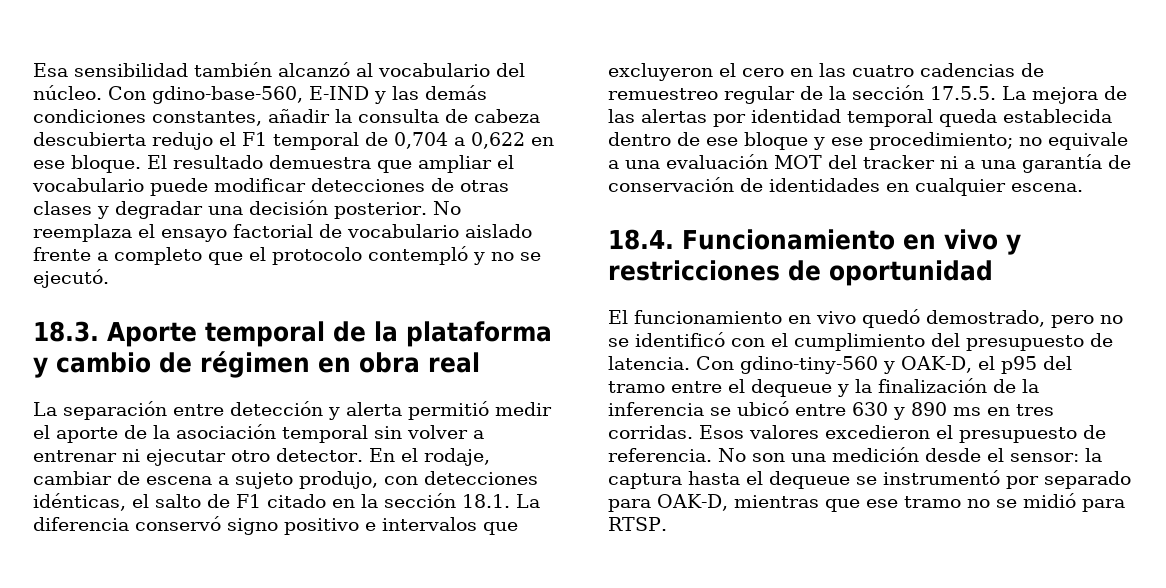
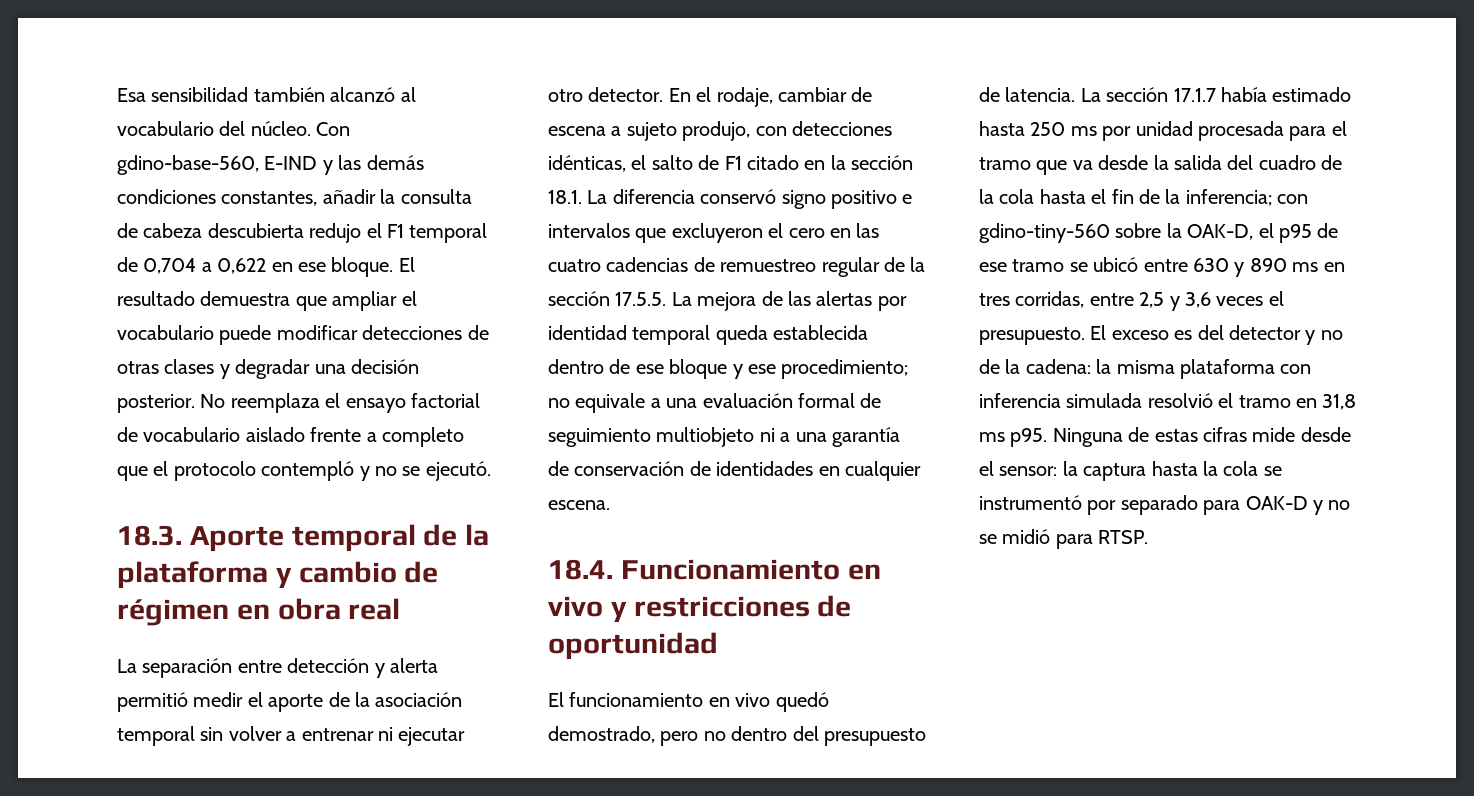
- no equivale a una evaluación MOT del tracker ni a una garantía de conservación de identidades en cualquier escena.
+ no equivale a una evaluación formal de seguimiento multiobjeto ni a una garantía de conservación de identidades en cualquier escena.
- El funcionamiento en vivo quedó demostrado, pero no se identificó con el cumplimiento del presupuesto de latencia. Con gdino-tiny-560 y OAK-D, el p95 del tramo entre el dequeue y la finalización de la inferencia se ubicó entre 630 y 890 ms en tres corridas. Esos valores excedieron el presupuesto de referencia. No son una medición desde el sensor: la captura hasta el dequeue se instrumentó por separado para OAK-D, mientras que ese tramo no se midió para RTSP.
+ El funcionamiento en vivo quedó demostrado, pero no dentro del presupuesto de latencia. La sección 17.1.7 había estimado hasta 250 ms por unidad procesada para el tramo que va desde la salida del cuadro de la cola hasta el fin de la inferencia; con gdino-tiny-560 sobre la OAK-D, el p95 de ese tramo se ubicó entre 630 y 890 ms en tres corridas, entre 2,5 y 3,6 veces el presupuesto. El exceso es del detector y no de la cadena: la misma plataforma con inferencia simulada resolvió el tramo en 31,8 ms p95. Ninguna de estas cifras mide desde el sensor: la captura hasta la cola se instrumentó por separado para OAK-D y no se midió para RTSP.

